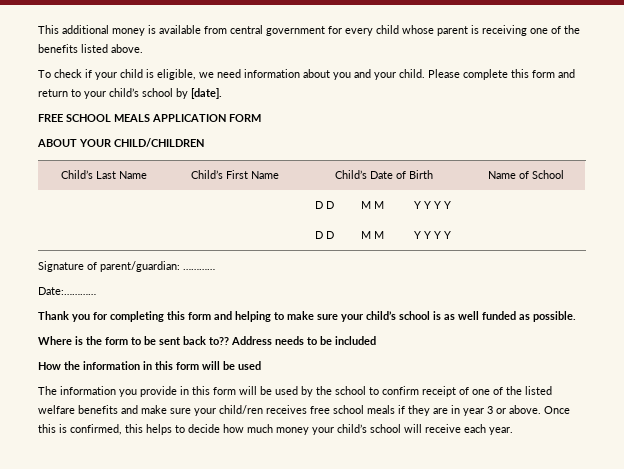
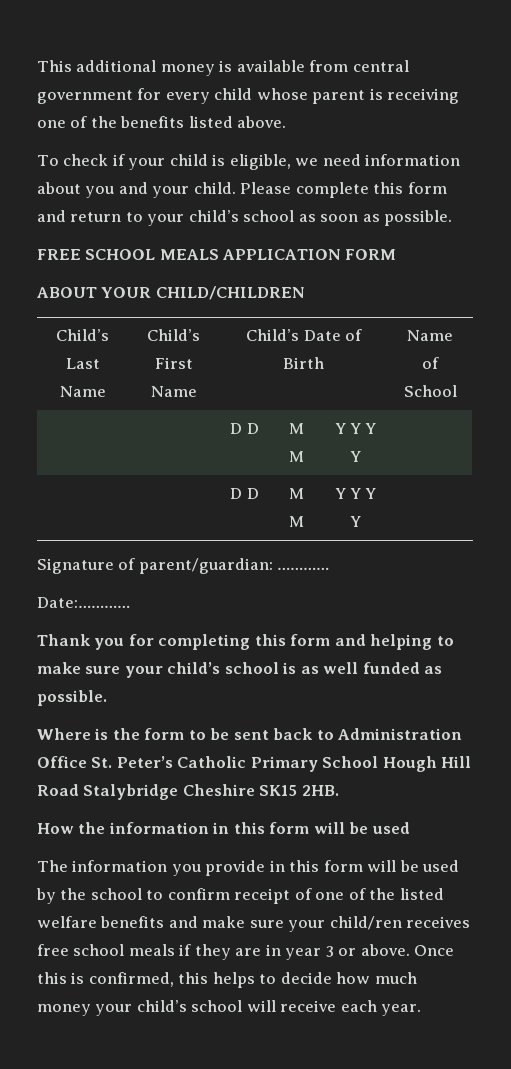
- Please complete this form and return to your child’s school by [date].
+ Please complete this form and return to your child’s school as soon as possible.
- Where is the form to be sent back to?? Address needs to be included
+ Where is the form to be sent back to Administration Office St. Peter’s Catholic Primary School Hough Hill Road Stalybridge Cheshire SK15 2HB.

